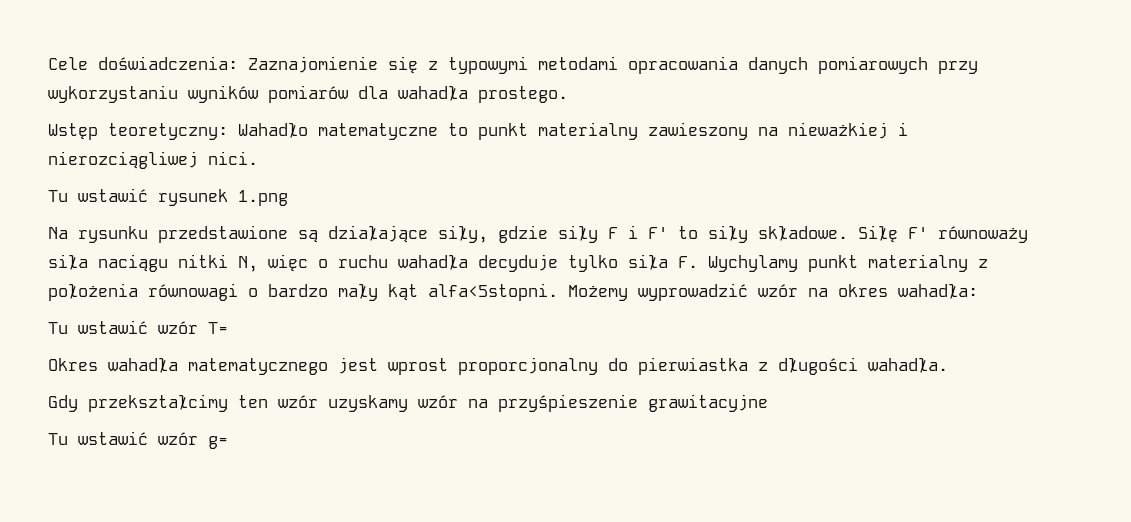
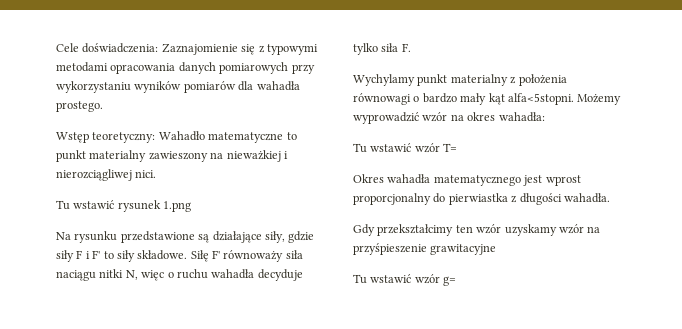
- Siłę F' równoważy siła naciągu nitki N, więc o ruchu wahadła decyduje tylko siła F. Wychylamy punkt materialny z położenia równowagi o bardzo mały kąt alfa<5stopni.
+ Siłę F' równoważy siła naciągu nitki N, więc o ruchu wahadła decyduje tylko siła F.
+ Wychylamy punkt materialny z położenia równowagi o bardzo mały kąt alfa<5stopni.

